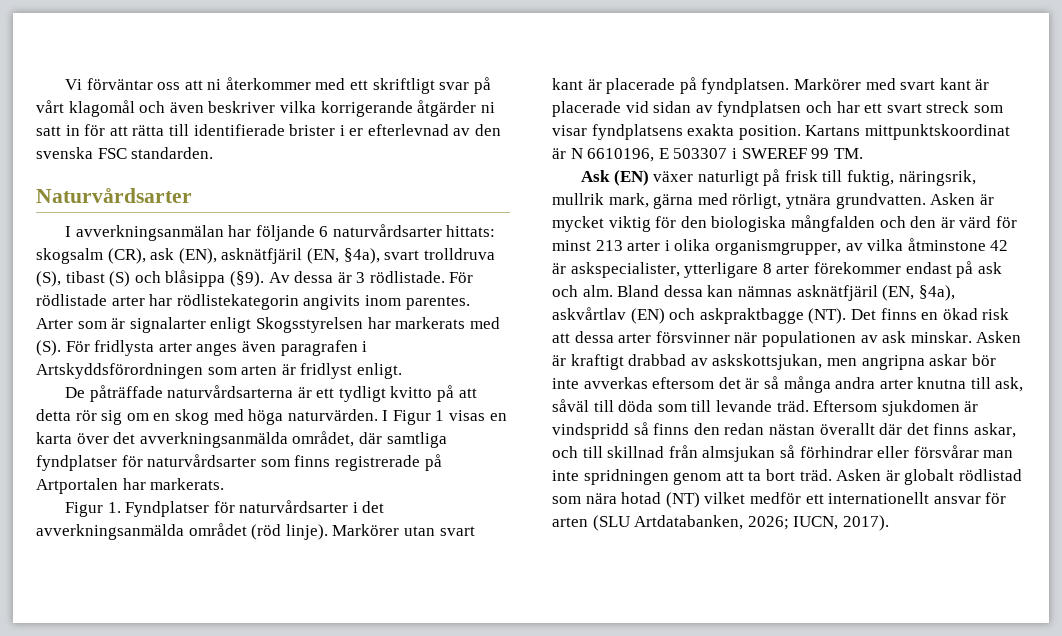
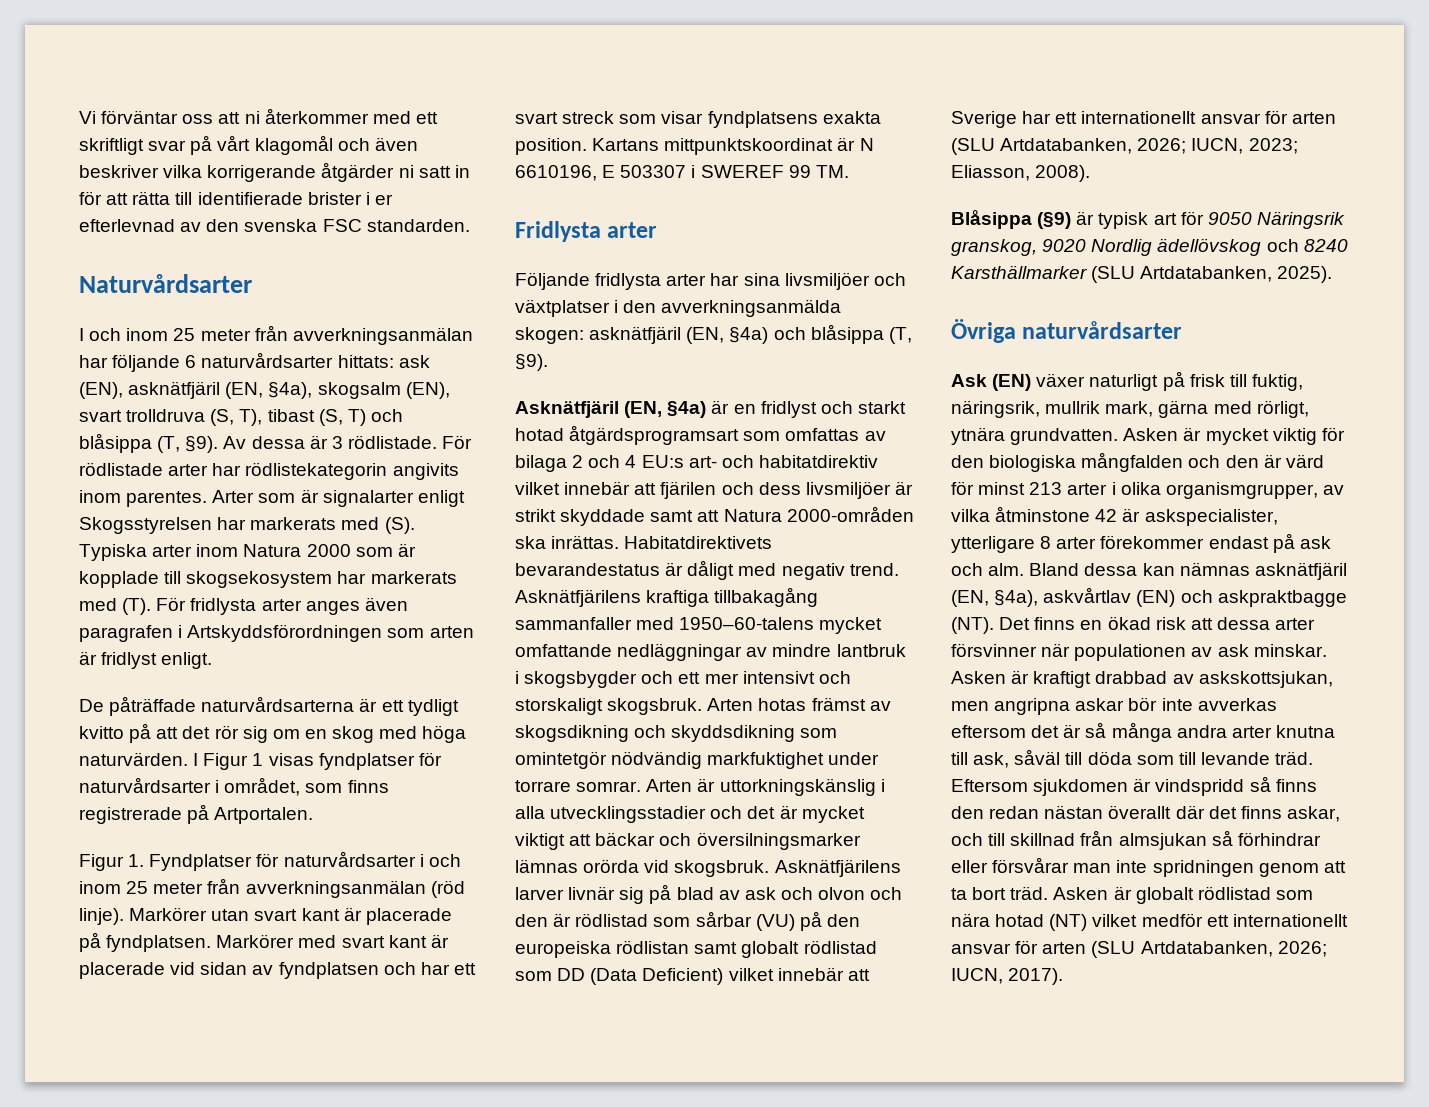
- I avverkningsanmälan har följande 6 naturvårdsarter hittats: skogsalm (CR), ask (EN), asknätfjäril (EN, §4a), svart trolldruva (S), tibast (S) och blåsippa (§9).
+ I och inom 25 meter från avverkningsanmälan har följande 6 naturvårdsarter hittats: ask (EN), asknätfjäril (EN, §4a), skogsalm (EN), svart trolldruva (S, T), tibast (S, T) och blåsippa (T, §9).
- Arter som är signalarter enligt Skogsstyrelsen har markerats med (S). För fridlysta arter anges även paragrafen i Artskyddsförordningen som arten är fridlyst enligt.
+ Arter som är signalarter enligt Skogsstyrelsen har markerats med (S). Typiska arter inom Natura 2000 som är kopplade till skogsekosystem har markerats med (T). För fridlysta arter anges även paragrafen i Artskyddsförordningen som arten är fridlyst enligt.
- De påträffade naturvårdsarterna är ett tydligt kvitto på att detta rör sig om en skog med höga naturvärden.
+ De påträffade naturvårdsarterna är ett tydligt kvitto på att det rör sig om en skog med höga naturvärden.
- I Figur 1 visas en karta över det avverkningsanmälda området, där samtliga fyndplatser för naturvårdsarter som finns registrerade på Artportalen har markerats.
+ I Figur 1 visas fyndplatser för naturvårdsarter i området, som finns registrerade på Artportalen.
- Figur 1. Fyndplatser för naturvårdsarter i det avverkningsanmälda området (röd linje).
+ Figur 1. Fyndplatser för naturvårdsarter i och inom 25 meter från avverkningsanmälan (röd linje).
+ Fridlysta arter
+ Följande fridlysta arter har sina livsmiljöer och växtplatser i den avverkningsanmälda skogen: asknätfjäril (EN, §4a) och blåsippa (T, §9).
+ Asknätfjäril (EN, §4a) är en fridlyst och starkt hotad åtgärdsprogramsart som omfattas av bilaga 2 och 4 EU:s art- och habitatdirektiv vilket innebär att fjärilen och dess livsmiljöer är strikt skyddade samt att Natura 2000-områden ska inrättas. Habitatdirektivets bevarandestatus är dåligt med negativ trend. Asknätfjärilens kraftiga tillbakagång sammanfaller med 1950–60-talens mycket omfattande nedläggningar av mindre lantbruk i skogsbygder och ett mer intensivt och storskaligt skogsbruk. Arten hotas främst av skogsdikning och skyddsdikning som omintetgör nödvändig markfuktighet under torrare somrar. Arten är uttorkningskänslig i alla utvecklingsstadier och det är mycket viktigt att bäckar och översilningsmarker lämnas orörda vid skogsbruk. Asknätfjärilens larver livnär sig på blad av ask och olvon och den är rödlistad som sårbar (VU) på den europeiska rödlistan samt globalt rödlistad som DD (Data Deficient) vilket innebär att Sverige har ett internationellt ansvar för arten (SLU Artdatabanken, 2026; IUCN, 2023; Eliasson, 2008).
+ Blåsippa (§9) är typisk art för 9050 Näringsrik granskog, 9020 Nordlig ädellövskog och 8240 Karsthällmarker (SLU Artdatabanken, 2025).
+ Övriga naturvårdsarter

